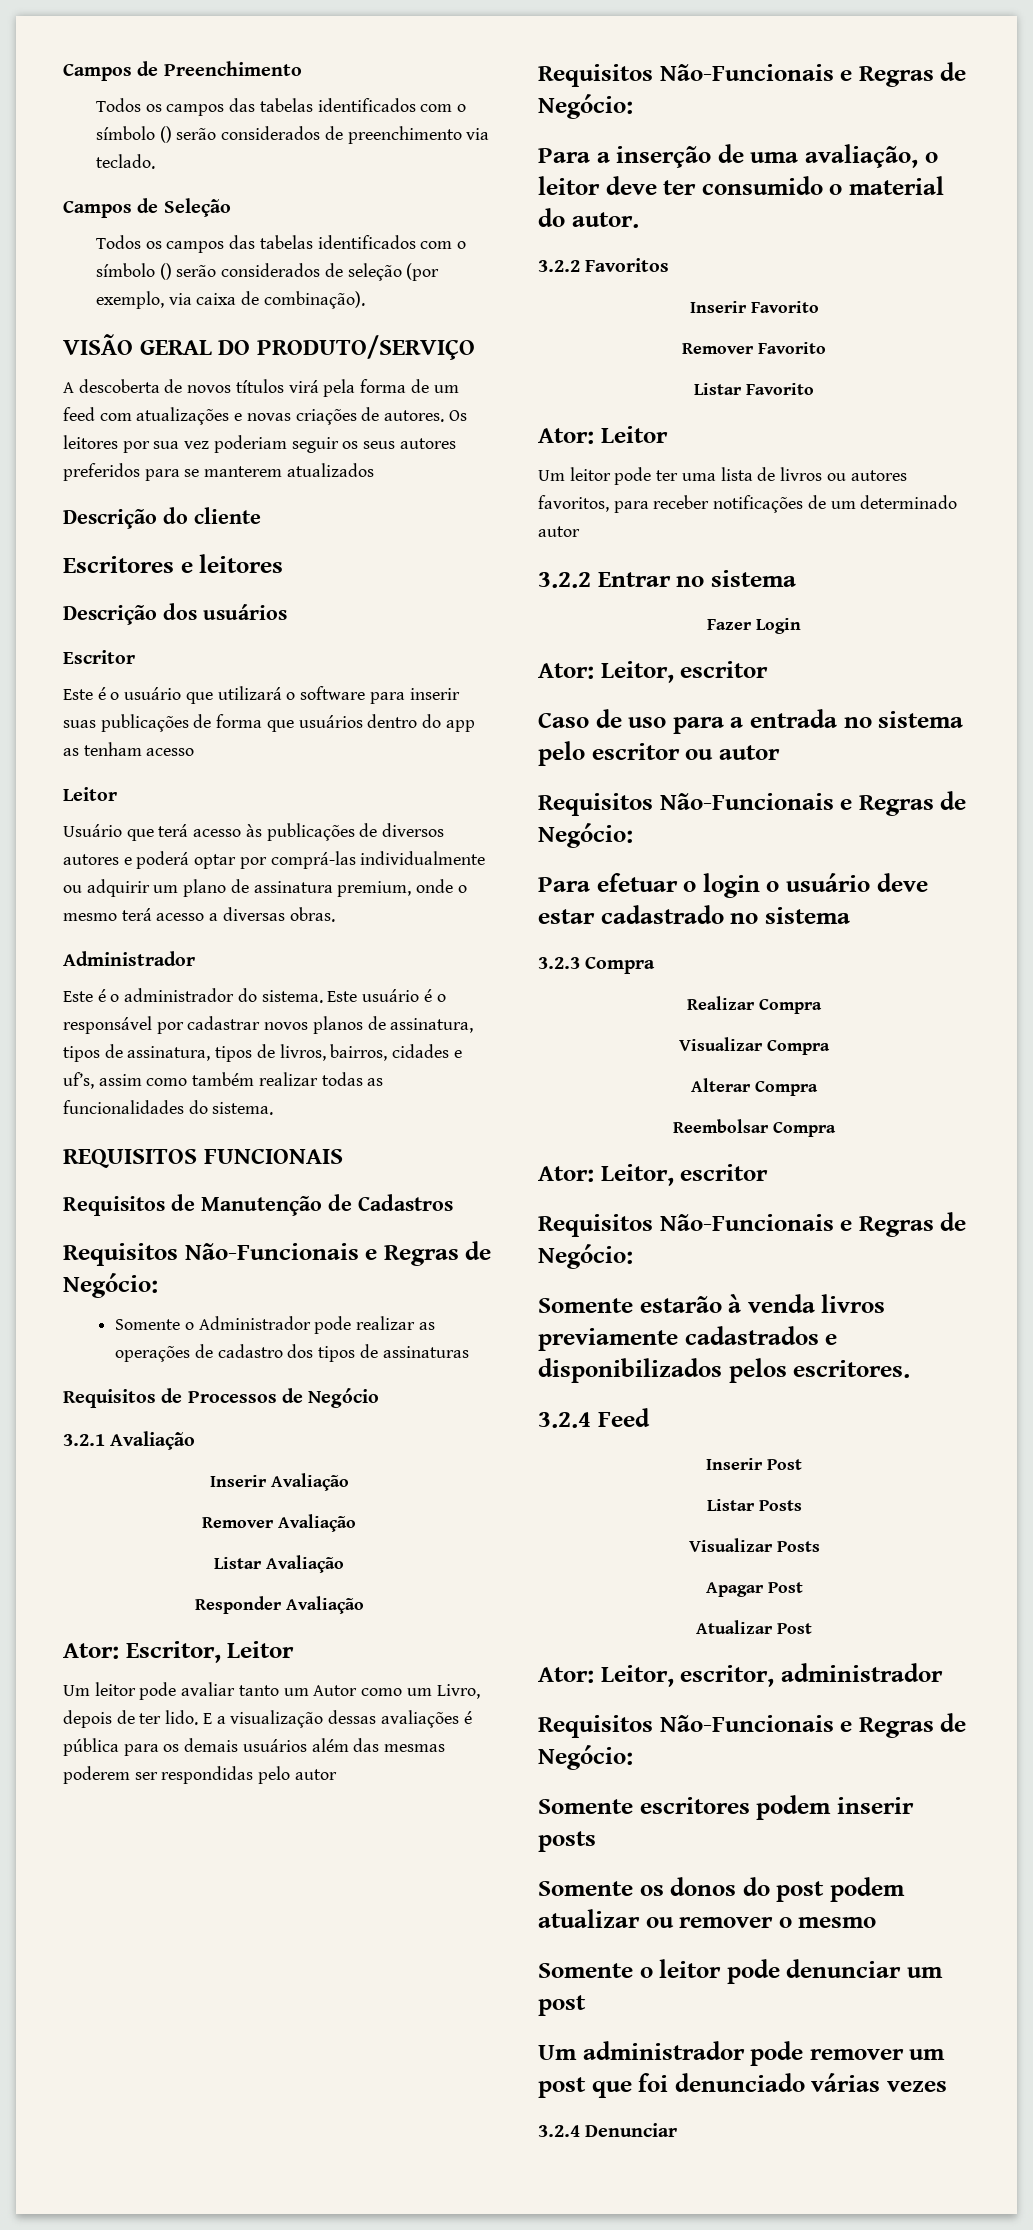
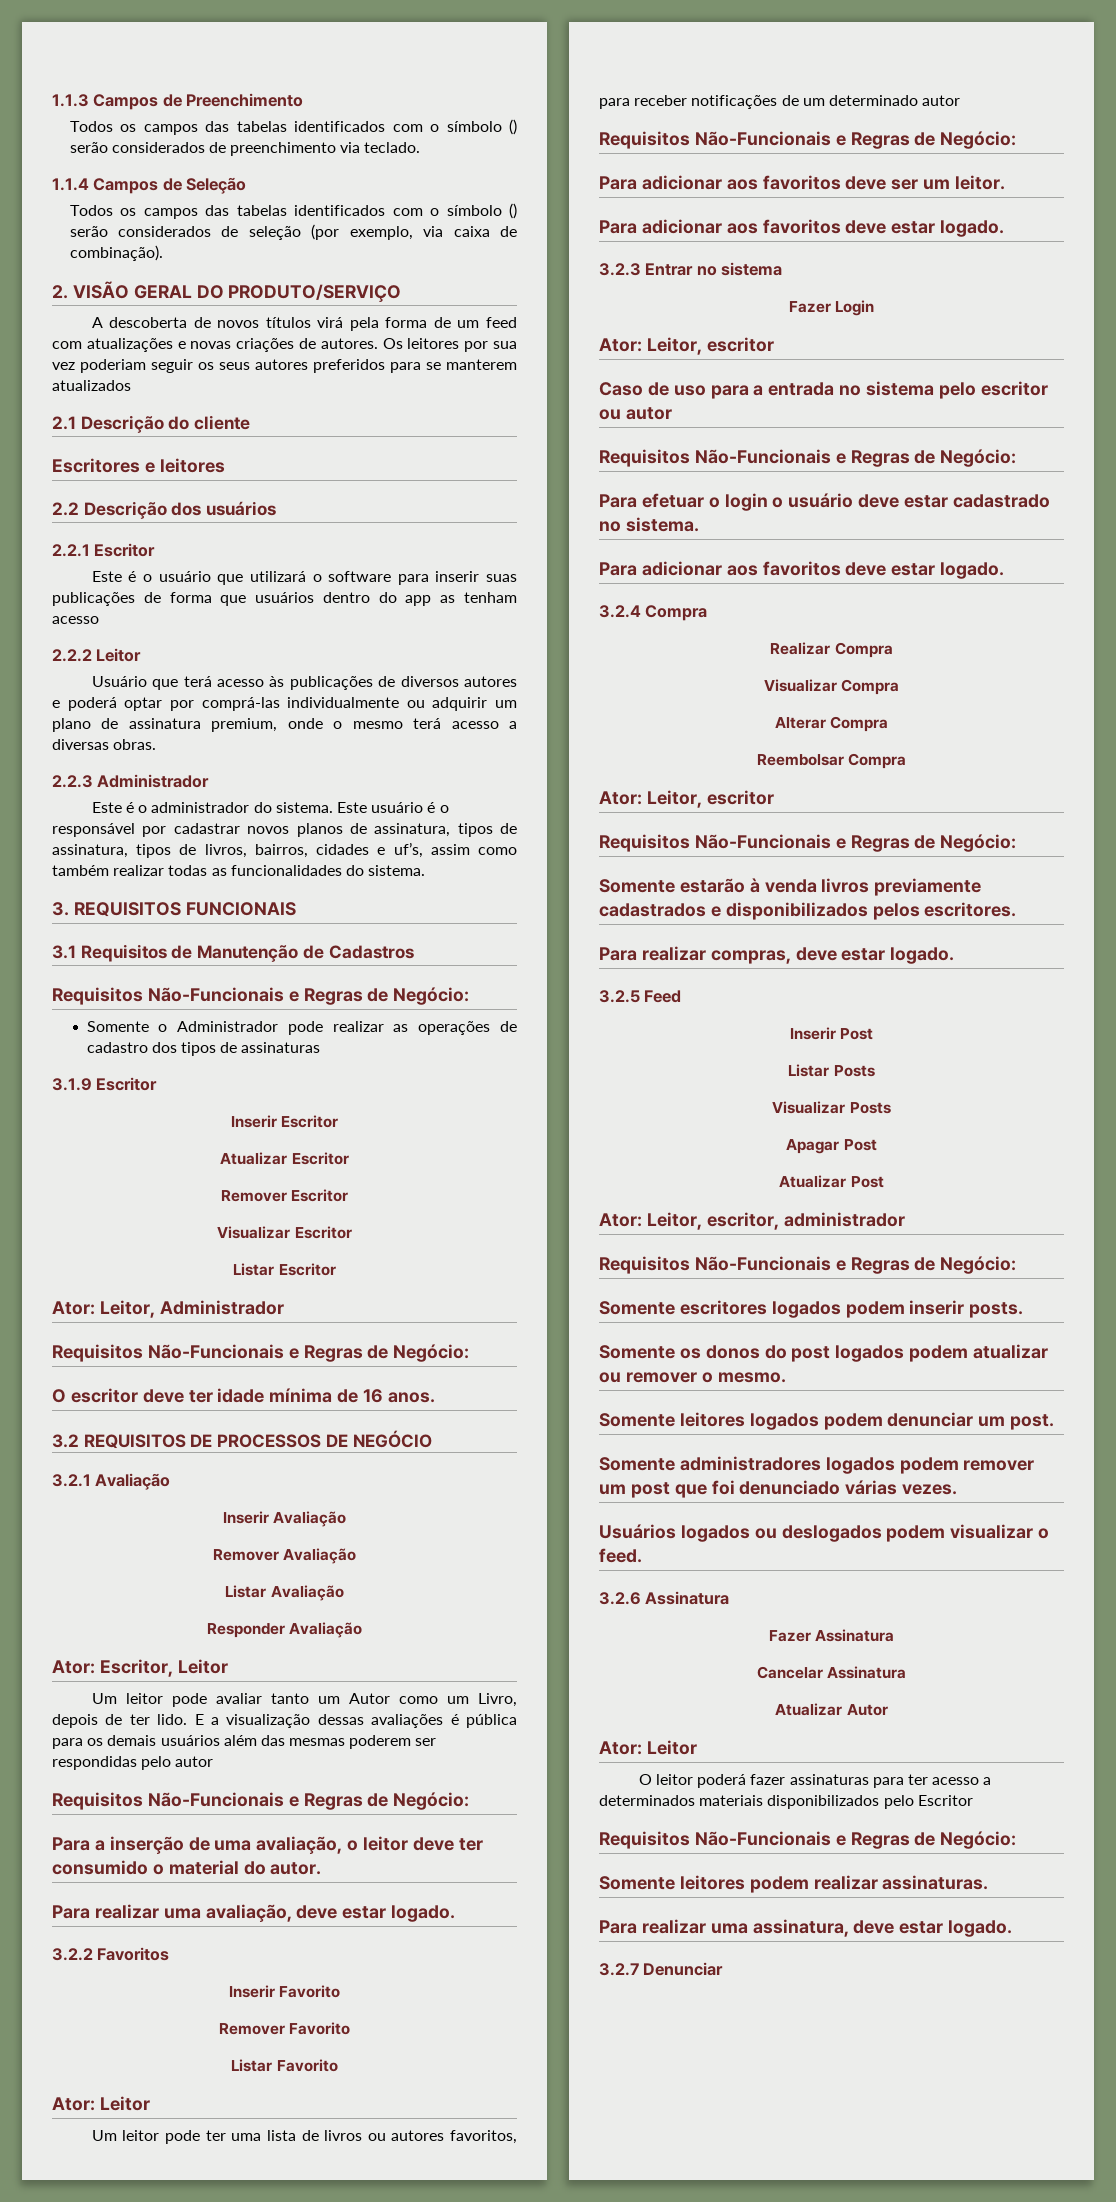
- Campos de Preenchimento
+ 1.1.3 Campos de Preenchimento
- Campos de Seleção
+ 1.1.4 Campos de Seleção
- VISÃO GERAL DO PRODUTO/SERVIÇO
+ 2. VISÃO GERAL DO PRODUTO/SERVIÇO
- Descrição do cliente
+ 2.1 Descrição do cliente
- Descrição dos usuários
+ 2.2 Descrição dos usuários
- Escritor
+ 2.2.1 Escritor
  Este é o usuário que utilizará o software para inserir suas publicações de forma que usuários dentro do app as tenham acesso
- Leitor
+ 2.2.2 Leitor
  Usuário que terá acesso às publicações de diversos autores e poderá optar por comprá-las individualmente ou adquirir um plano de assinatura premium, onde o mesmo terá acesso a diversas obras.
- Administrador
+ 2.2.3 Administrador
- REQUISITOS FUNCIONAIS
+ 3. REQUISITOS FUNCIONAIS
- Requisitos de Manutenção de Cadastros
+ 3.1 Requisitos de Manutenção de Cadastros
- Requisitos de Processos de Negócio
+ 3.1.9 Escritor
+ Inserir Escritor
+ Atualizar Escritor
+ Remover Escritor
+ Visualizar Escritor
+ Listar Escritor
+ Ator: Leitor, Administrador
+ Requisitos Não-Funcionais e Regras de Negócio:
+ O escritor deve ter idade mínima de 16 anos.
+ 3.2 REQUISITOS DE PROCESSOS DE NEGÓCIO
+ Para realizar uma avaliação, deve estar logado.
  Um leitor pode ter uma lista de livros ou autores favoritos, para receber notificações de um determinado autor
- 3.2.2 Entrar no sistema
+ Requisitos Não-Funcionais e Regras de Negócio:
+ Para adicionar aos favoritos deve ser um leitor.
+ Para adicionar aos favoritos deve estar logado.
+ 3.2.3 Entrar no sistema
- Para efetuar o login o usuário deve estar cadastrado no sistema
- 3.2.3 Compra
+ Para efetuar o login o usuário deve estar cadastrado no sistema.
+ Para adicionar aos favoritos deve estar logado.
+ 3.2.4 Compra
- 3.2.4 Feed
+ Para realizar compras, deve estar logado.
+ 3.2.5 Feed
- Somente escritores podem inserir posts
+ Somente escritores logados podem inserir posts.
- Somente os donos do post podem atualizar ou remover o mesmo
- Somente o leitor pode denunciar um post
- Um administrador pode remover um post que foi denunciado várias vezes
- 3.2.4 Denunciar
+ Somente os donos do post logados podem atualizar ou remover o mesmo.
+ Somente leitores logados podem denunciar um post.
+ Somente administradores logados podem remover um post que foi denunciado várias vezes.
+ Usuários logados ou deslogados podem visualizar o feed.
+ 3.2.6 Assinatura
+ Fazer Assinatura
+ Cancelar Assinatura
+ Atualizar Autor
+ Ator: Leitor
+ O leitor poderá fazer assinaturas para ter acesso a determinados materiais disponibilizados pelo Escritor
+ Requisitos Não-Funcionais e Regras de Negócio:
+ Somente leitores podem realizar assinaturas.
+ Para realizar uma assinatura, deve estar logado.
+ 3.2.7 Denunciar

